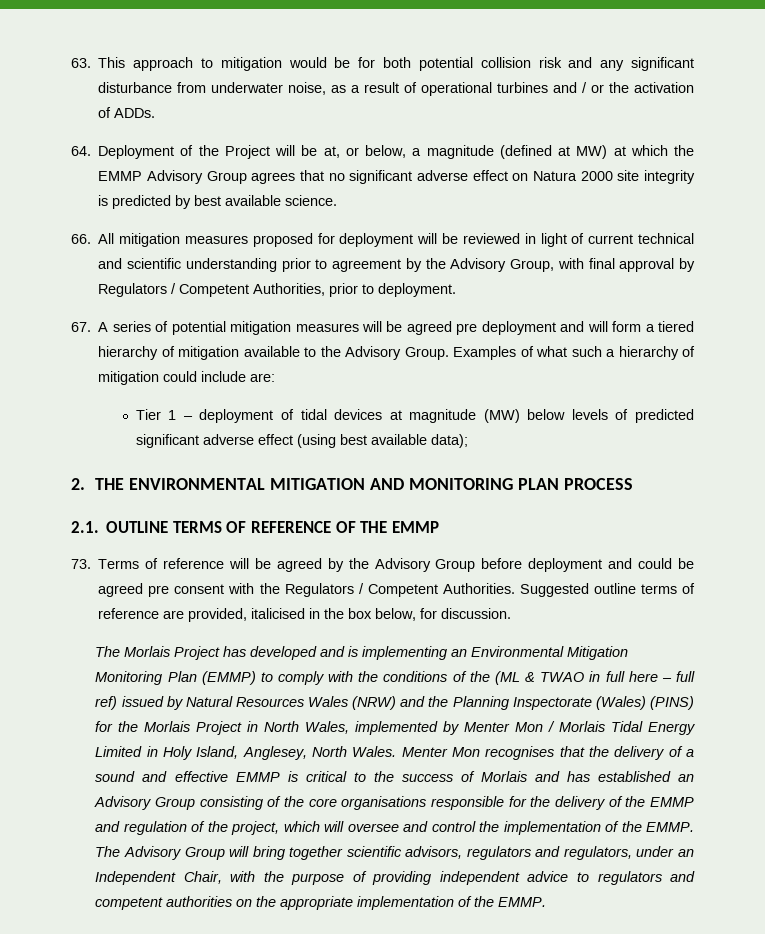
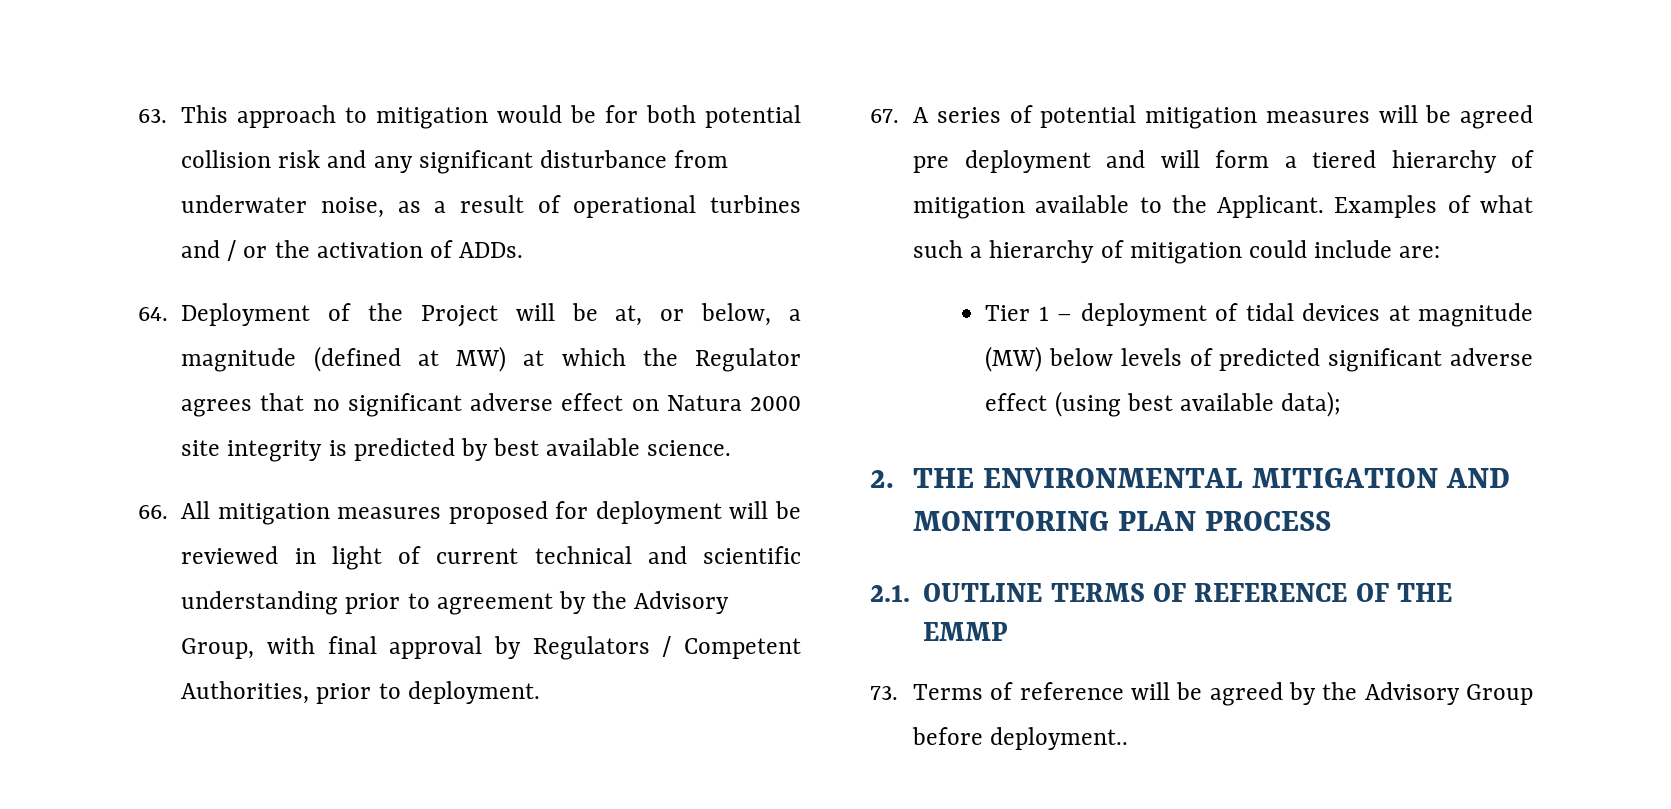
- 64. Deployment of the Project will be at, or below, a magnitude (defined at MW) at which the EMMP Advisory Group agrees that no significant adverse effect on Natura 2000 site integrity is predicted by best available science.
+ 64. Deployment of the Project will be at, or below, a magnitude (defined at MW) at which the Regulator agrees that no significant adverse effect on Natura 2000 site integrity is predicted by best available science.
- 67. A series of potential mitigation measures will be agreed pre deployment and will form a tiered hierarchy of mitigation available to the Advisory Group.
+ 67. A series of potential mitigation measures will be agreed pre deployment and will form a tiered hierarchy of mitigation available to the Applicant.
- 73. Terms of reference will be agreed by the Advisory Group before deployment and could be agreed pre consent with the Regulators / Competent Authorities. Suggested outline terms of reference are provided, italicised in the box below, for discussion.
- The Morlais Project has developed and is implementing an Environmental Mitigation Monitoring Plan (EMMP) to comply with the conditions of the (ML & TWAO in full here – full ref) issued by Natural Resources Wales (NRW) and the Planning Inspectorate (Wales) (PINS) for the Morlais Project in North Wales, implemented by Menter Mon / Morlais Tidal Energy Limited in Holy Island, Anglesey, North Wales. Menter Mon recognises that the delivery of a sound and effective EMMP is critical to the success of Morlais and has established an Advisory Group consisting of the core organisations responsible for the delivery of the EMMP and regulation of the project, which will oversee and control the implementation of the EMMP. The Advisory Group will bring together scientific advisors, regulators and regulators, under an Independent Chair, with the purpose of providing independent advice to regulators and competent authorities on the appropriate implementation of the EMMP.
+ 73. Terms of reference will be agreed by the Advisory Group before deployment..

